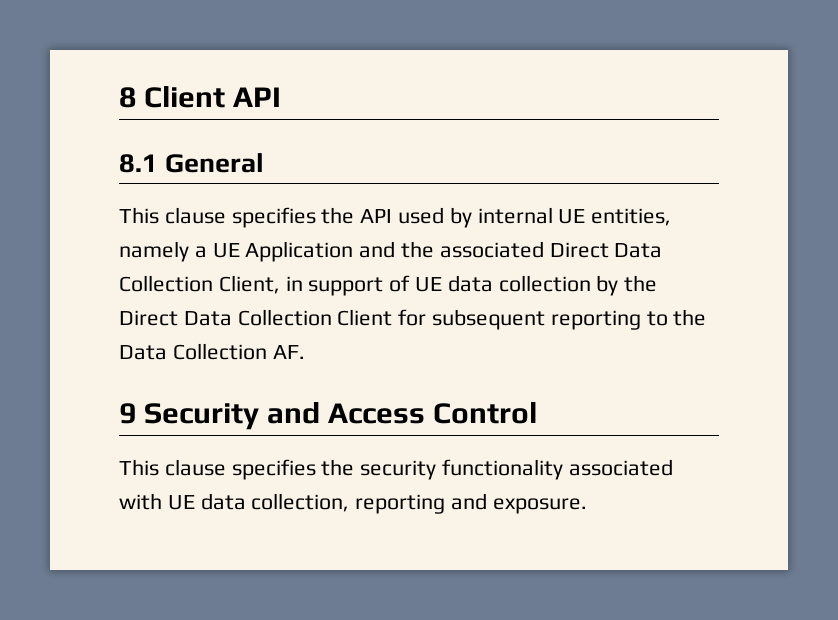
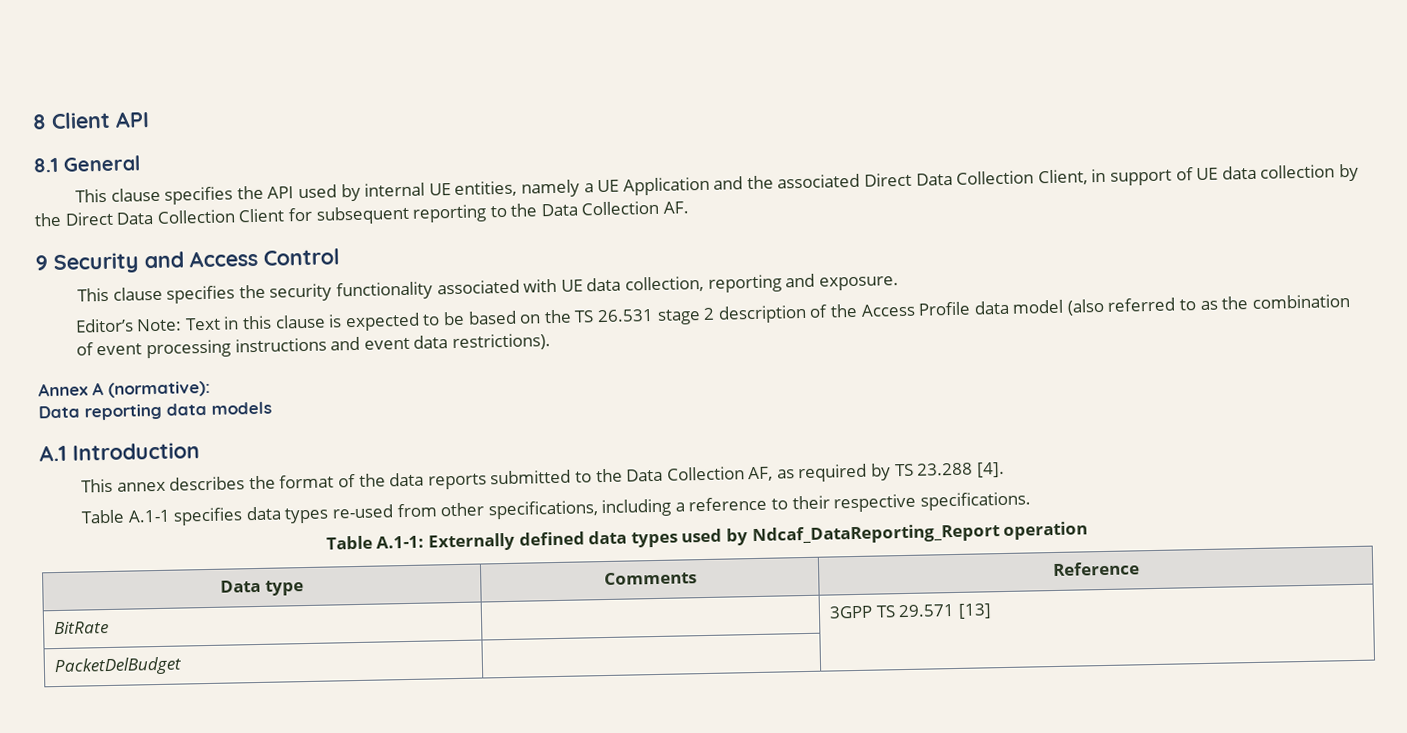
+ Editor’s Note: Text in this clause is expected to be based on the TS 26.531 stage 2 description of the Access Profile data model (also referred to as the combination of event processing instructions and event data restrictions).
+ Annex A (normative):
+ Data reporting data models
+ A.1 Introduction
+ This annex describes the format of the data reports submitted to the Data Collection AF, as required by TS 23.288 [4].
+ Table A.1-1 specifies data types re-used from other specifications, including a reference to their respective specifications.
+ Table A.1-1: Externally defined data types used by Ndcaf_DataReporting_Report operation
+ Data type | Comments | Reference
+ BitRate | | 3GPP TS 29.571 [13]
+ PacketDelBudget | |

